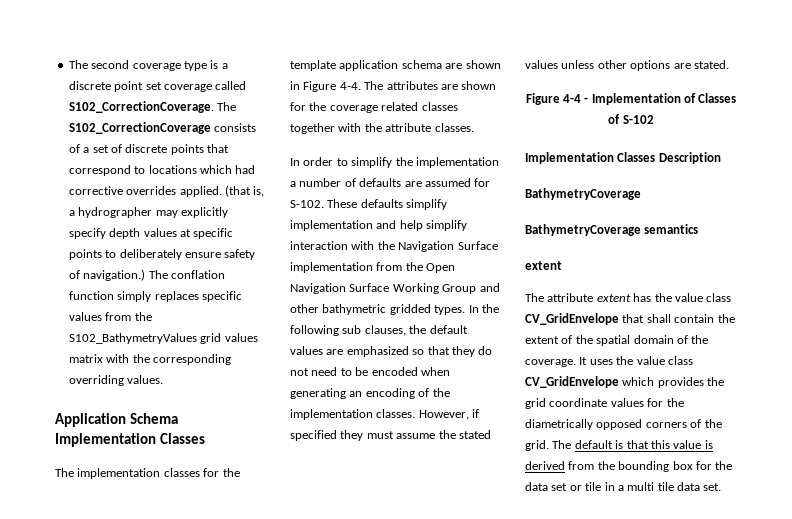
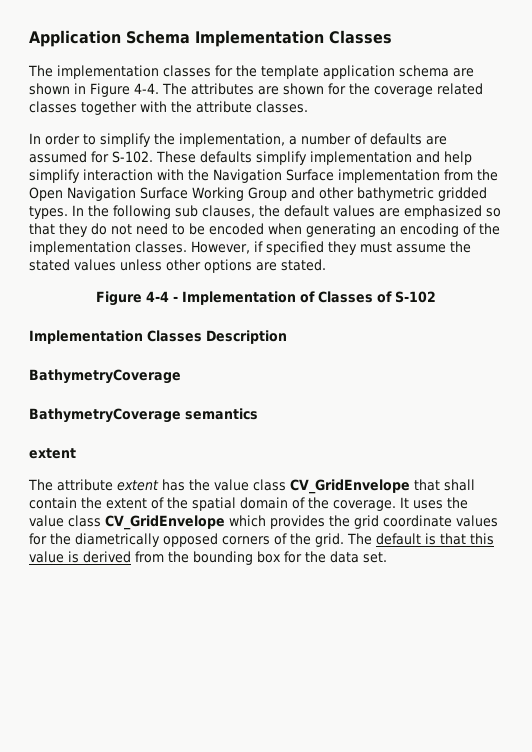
- The second coverage type is a discrete point set coverage called S102_CorrectionCoverage. The S102_CorrectionCoverage consists of a set of discrete points that correspond to locations which had corrective overrides applied. (that is, a hydrographer may explicitly specify depth values at specific points to deliberately ensure safety of navigation.) The conflation function simply replaces specific values from the S102_BathymetryValues grid values matrix with the corresponding overriding values.
- In order to simplify the implementation a number of defaults are assumed for S-102.
+ In order to simplify the implementation, a number of defaults are assumed for S-102.
- The default is that this value is derived from the bounding box for the data set or tile in a multi tile data set.
+ The default is that this value is derived from the bounding box for the data set.

